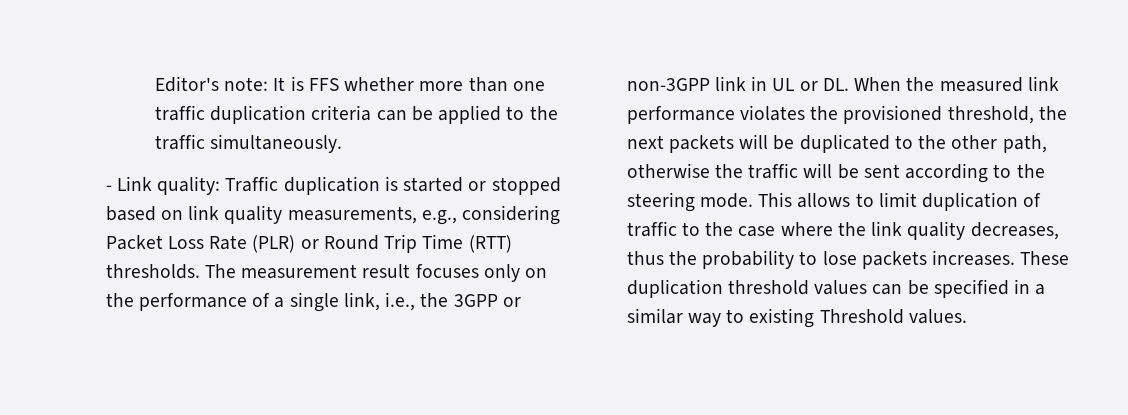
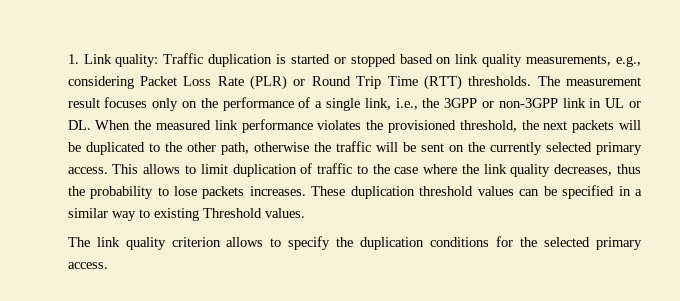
- Editor's note: It is FFS whether more than one traffic duplication criteria can be applied to the traffic simultaneously.
- - Link quality: Traffic duplication is started or stopped based on link quality measurements, e.g., considering Packet Loss Rate (PLR) or Round Trip Time (RTT) thresholds.
+ 1. Link quality: Traffic duplication is started or stopped based on link quality measurements, e.g., considering Packet Loss Rate (PLR) or Round Trip Time (RTT) thresholds.
- The measurement result focuses only on the performance of a single link, i.e., the 3GPP or non-3GPP link in UL or DL. When the measured link performance violates the provisioned threshold, the next packets will be duplicated to the other path, otherwise the traffic will be sent according to the steering mode.
+ The measurement result focuses only on the performance of a single link, i.e., the 3GPP or non-3GPP link in UL or DL. When the measured link performance violates the provisioned threshold, the next packets will be duplicated to the other path, otherwise the traffic will be sent on the currently selected primary access.
+ The link quality criterion allows to specify the duplication conditions for the selected primary access.

